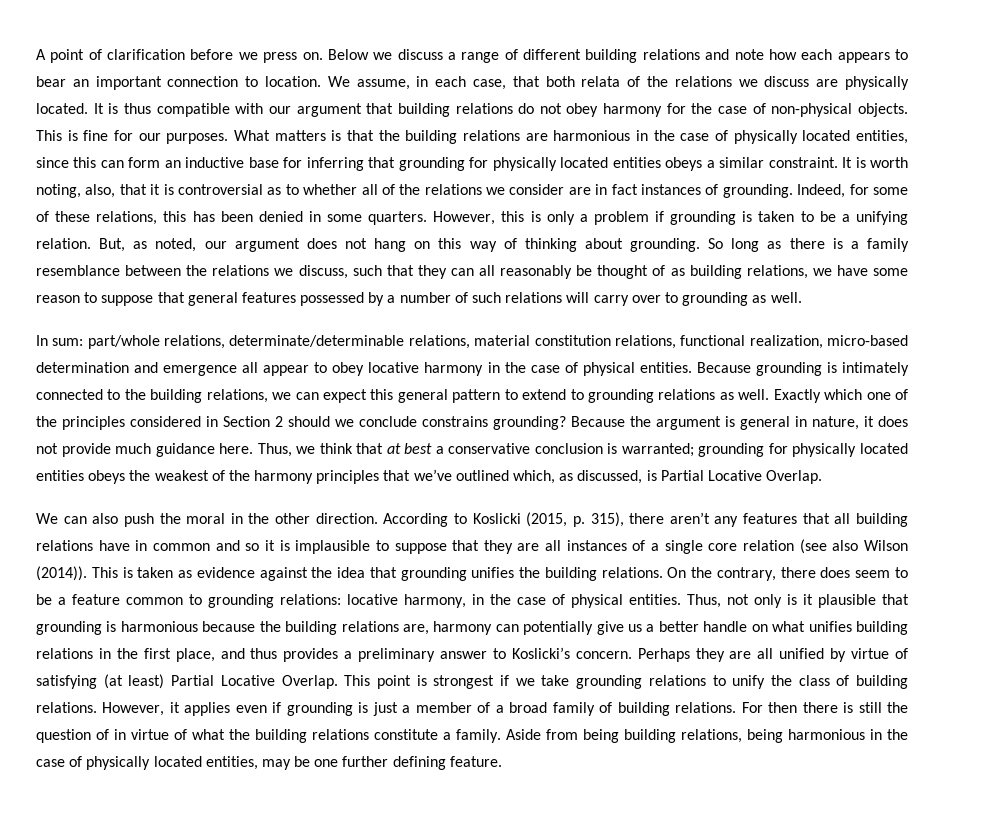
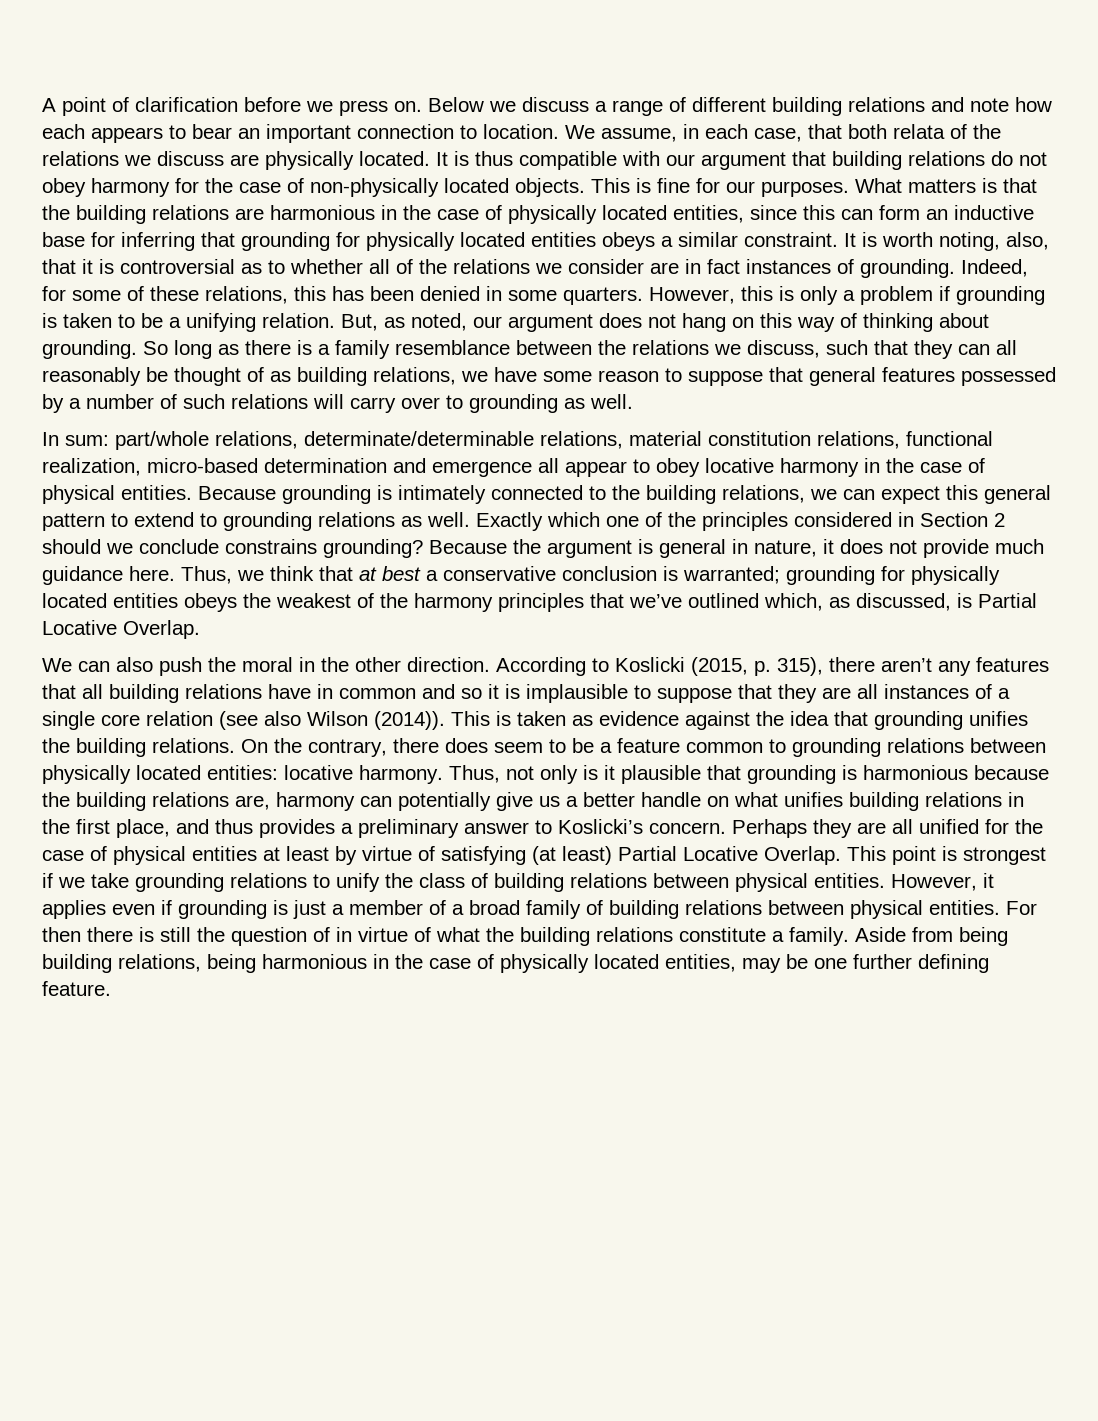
- It is thus compatible with our argument that building relations do not obey harmony for the case of non-physical objects.
+ It is thus compatible with our argument that building relations do not obey harmony for the case of non-physically located objects.
- On the contrary, there does seem to be a feature common to grounding relations: locative harmony, in the case of physical entities.
+ On the contrary, there does seem to be a feature common to grounding relations between physically located entities: locative harmony.
- Perhaps they are all unified by virtue of satisfying (at least) Partial Locative Overlap.
+ Perhaps they are all unified for the case of physical entities at least by virtue of satisfying (at least) Partial Locative Overlap.
- This point is strongest if we take grounding relations to unify the class of building relations.
+ This point is strongest if we take grounding relations to unify the class of building relations between physical entities.
- However, it applies even if grounding is just a member of a broad family of building relations.
+ However, it applies even if grounding is just a member of a broad family of building relations between physical entities.

